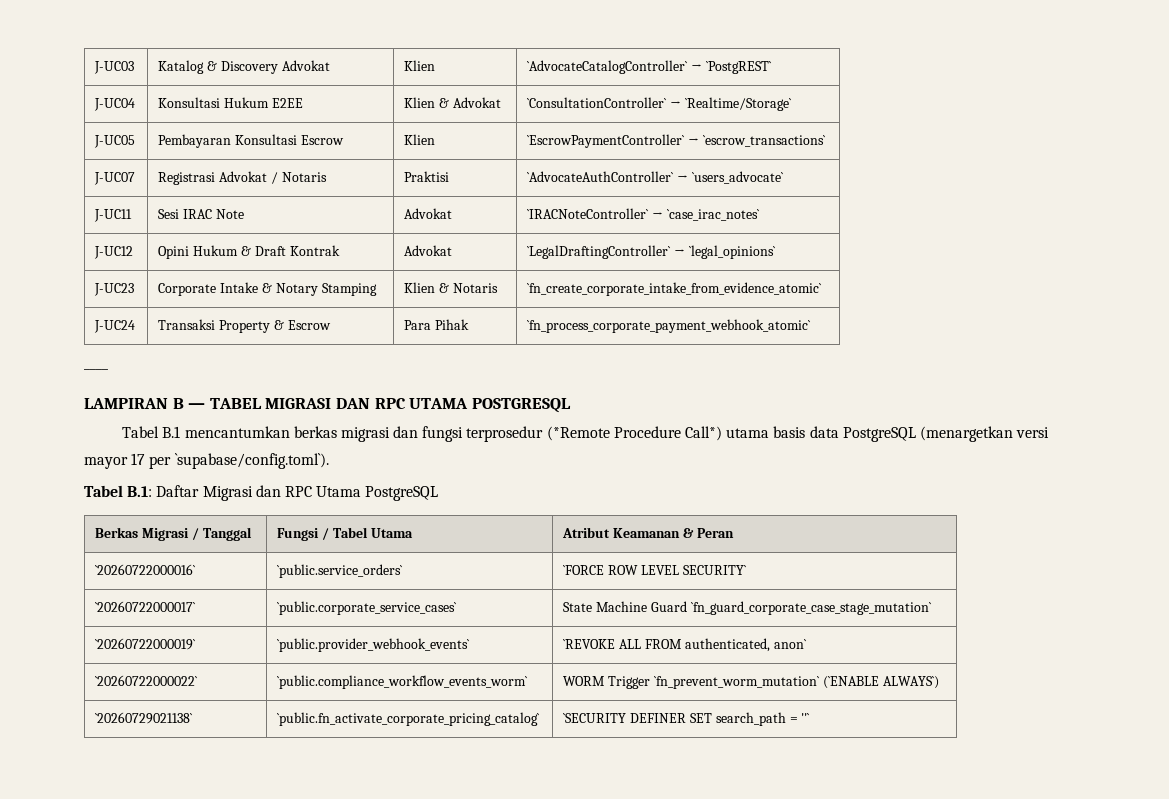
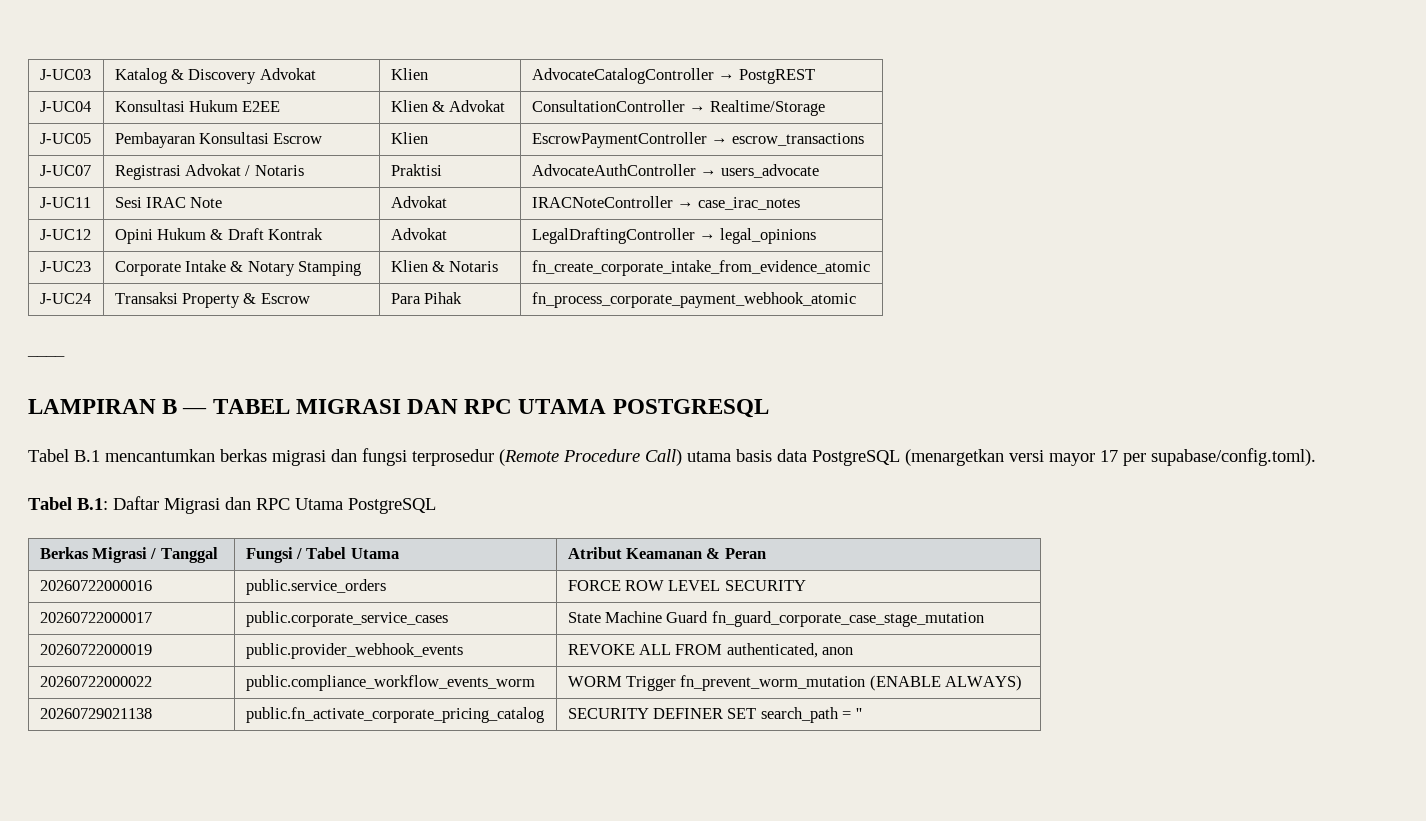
- J-UC03 | Katalog & Discovery Advokat | Klien | `AdvocateCatalogController` → `PostgREST`
+ J-UC03 | Katalog & Discovery Advokat | Klien | AdvocateCatalogController → PostgREST
- J-UC04 | Konsultasi Hukum E2EE | Klien & Advokat | `ConsultationController` → `Realtime/Storage`
+ J-UC04 | Konsultasi Hukum E2EE | Klien & Advokat | ConsultationController → Realtime/Storage
- J-UC05 | Pembayaran Konsultasi Escrow | Klien | `EscrowPaymentController` → `escrow_transactions`
+ J-UC05 | Pembayaran Konsultasi Escrow | Klien | EscrowPaymentController → escrow_transactions
- J-UC07 | Registrasi Advokat / Notaris | Praktisi | `AdvocateAuthController` → `users_advocate`
+ J-UC07 | Registrasi Advokat / Notaris | Praktisi | AdvocateAuthController → users_advocate
- J-UC11 | Sesi IRAC Note | Advokat | `IRACNoteController` → `case_irac_notes`
+ J-UC11 | Sesi IRAC Note | Advokat | IRACNoteController → case_irac_notes
- J-UC12 | Opini Hukum & Draft Kontrak | Advokat | `LegalDraftingController` → `legal_opinions`
+ J-UC12 | Opini Hukum & Draft Kontrak | Advokat | LegalDraftingController → legal_opinions
- J-UC23 | Corporate Intake & Notary Stamping | Klien & Notaris | `fn_create_corporate_intake_from_evidence_atomic`
+ J-UC23 | Corporate Intake & Notary Stamping | Klien & Notaris | fn_create_corporate_intake_from_evidence_atomic
- J-UC24 | Transaksi Property & Escrow | Para Pihak | `fn_process_corporate_payment_webhook_atomic`
+ J-UC24 | Transaksi Property & Escrow | Para Pihak | fn_process_corporate_payment_webhook_atomic
- Tabel B.1 mencantumkan berkas migrasi dan fungsi terprosedur (*Remote Procedure Call*) utama basis data PostgreSQL (menargetkan versi mayor 17 per `supabase/config.toml`).
+ Tabel B.1 mencantumkan berkas migrasi dan fungsi terprosedur (Remote Procedure Call) utama basis data PostgreSQL (menargetkan versi mayor 17 per supabase/config.toml).
- `20260722000016` | `public.service_orders` | `FORCE ROW LEVEL SECURITY`
- `20260722000017` | `public.corporate_service_cases` | State Machine Guard `fn_guard_corporate_case_stage_mutation`
- `20260722000019` | `public.provider_webhook_events` | `REVOKE ALL FROM authenticated, anon`
- `20260722000022` | `public.compliance_workflow_events_worm` | WORM Trigger `fn_prevent_worm_mutation` (`ENABLE ALWAYS`)
- `20260729021138` | `public.fn_activate_corporate_pricing_catalog` | `SECURITY DEFINER SET search_path = ''`
+ 20260722000016 | public.service_orders | FORCE ROW LEVEL SECURITY
+ 20260722000017 | public.corporate_service_cases | State Machine Guard fn_guard_corporate_case_stage_mutation
+ 20260722000019 | public.provider_webhook_events | REVOKE ALL FROM authenticated, anon
+ 20260722000022 | public.compliance_workflow_events_worm | WORM Trigger fn_prevent_worm_mutation (ENABLE ALWAYS)
+ 20260729021138 | public.fn_activate_corporate_pricing_catalog | SECURITY DEFINER SET search_path = ''

